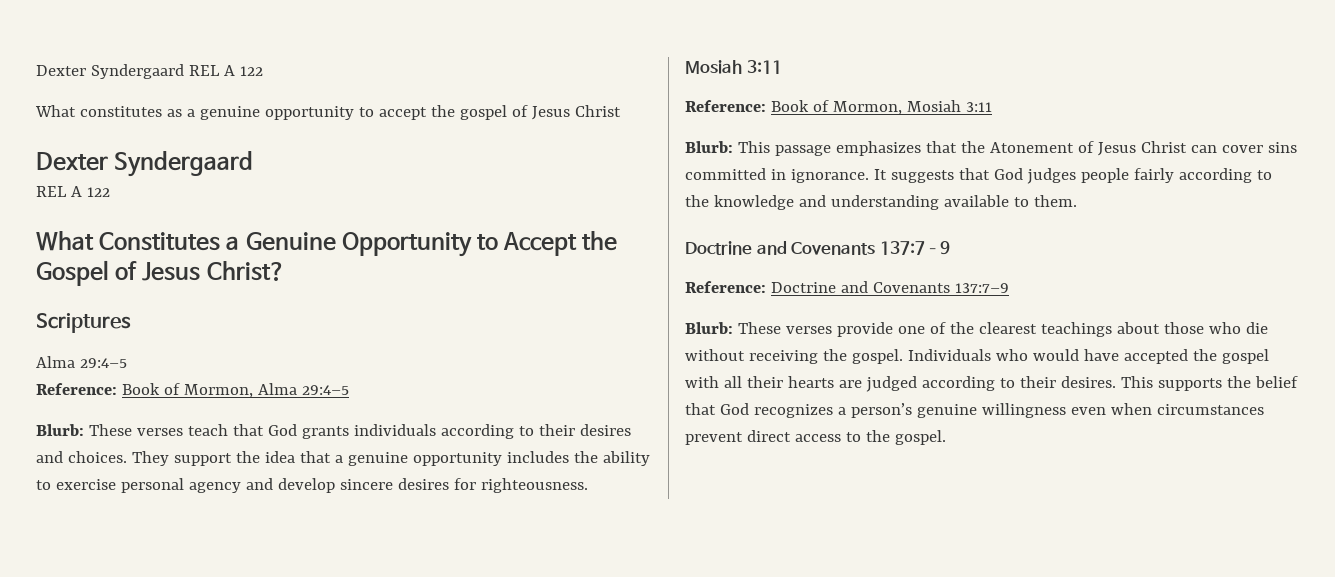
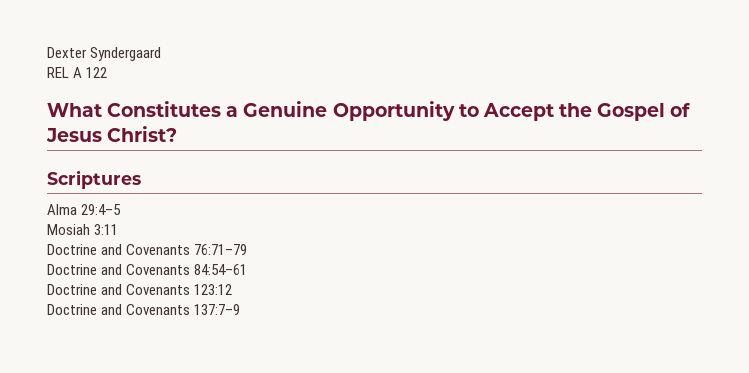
- Dexter Syndergaard REL A 122
- What constitutes as a genuine opportunity to accept the gospel of Jesus Christ
- Reference: Book of Mormon, Alma 29:4–5
- Blurb: These verses teach that God grants individuals according to their desires and choices. They support the idea that a genuine opportunity includes the ability to exercise personal agency and develop sincere desires for righteousness.
  Mosiah 3:11
- Reference: Book of Mormon, Mosiah 3:11
- Blurb: This passage emphasizes that the Atonement of Jesus Christ can cover sins committed in ignorance. It suggests that God judges people fairly according to the knowledge and understanding available to them.
+ Doctrine and Covenants 76:71–79
+ Doctrine and Covenants 84:54–61
+ Doctrine and Covenants 123:12
  Doctrine and Covenants 137:7–9
- Reference: Doctrine and Covenants 137:7–9
- Blurb: These verses provide one of the clearest teachings about those who die without receiving the gospel. Individuals who would have accepted the gospel with all their hearts are judged according to their desires. This supports the belief that God recognizes a person’s genuine willingness even when circumstances prevent direct access to the gospel.

